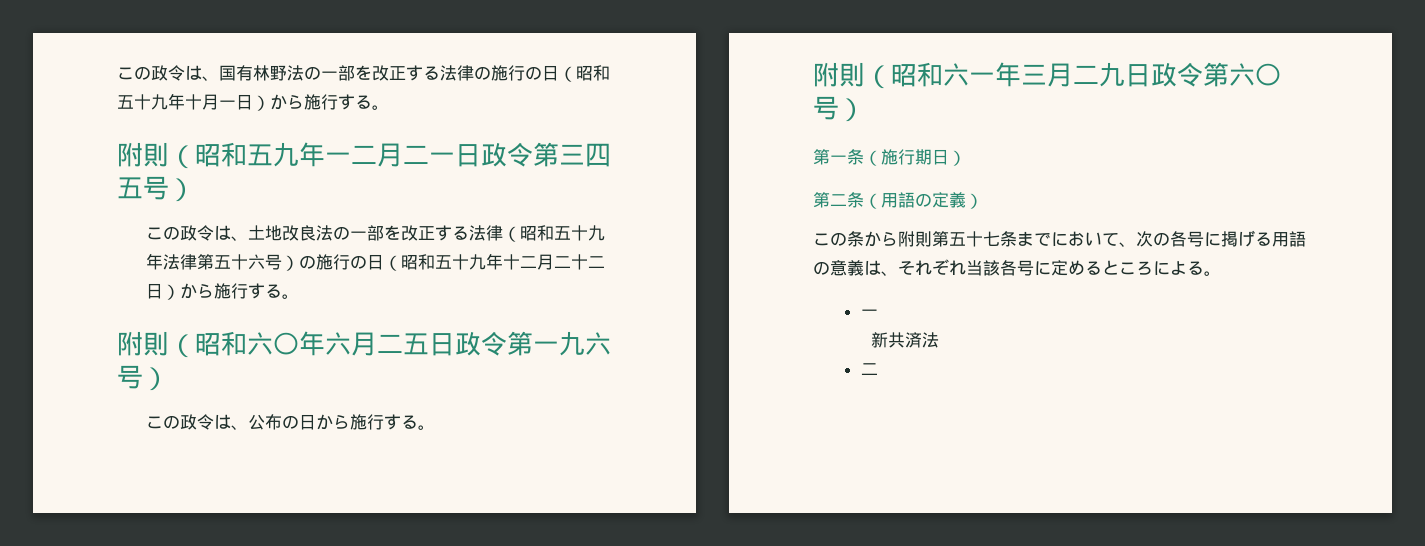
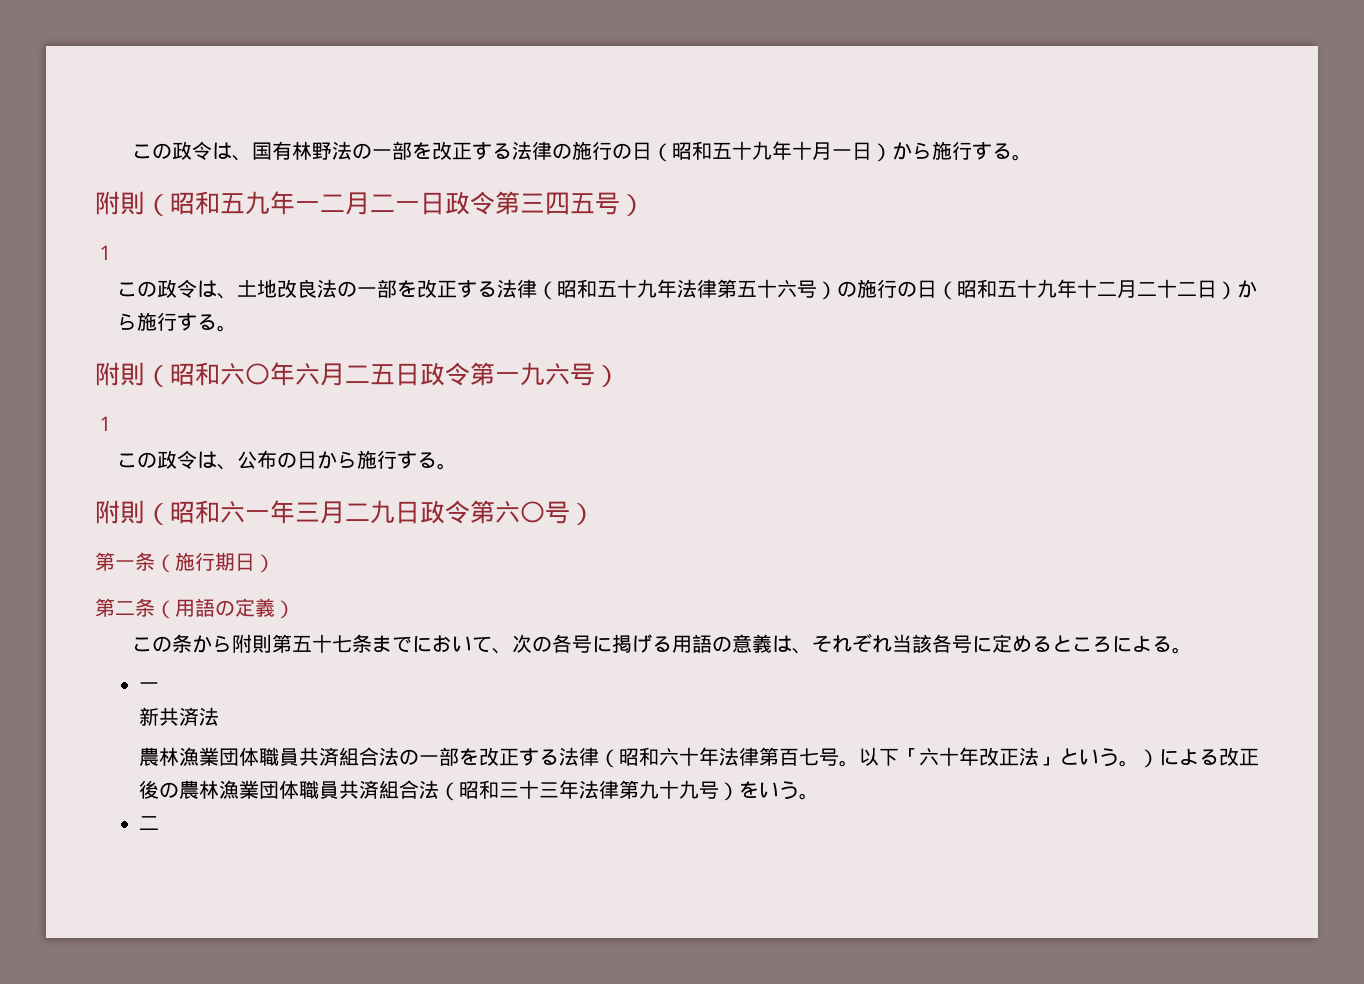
  附則（昭和五九年一二月二一日政令第三四五号）
+ １
  附則（昭和六〇年六月二五日政令第一九六号）
+ １
+ 農林漁業団体職員共済組合法の一部を改正する法律（昭和六十年法律第百七号。以下「六十年改正法」という。）による改正後の農林漁業団体職員共済組合法（昭和三十三年法律第九十九号）をいう。

